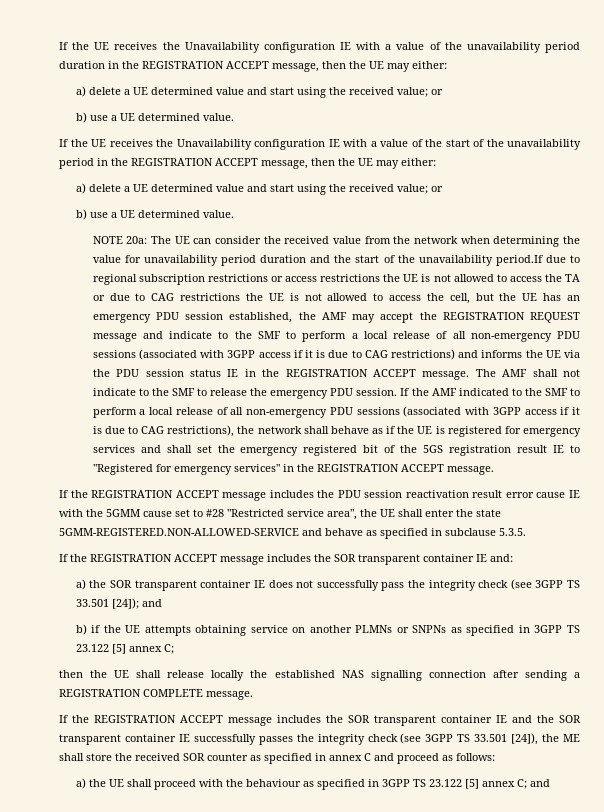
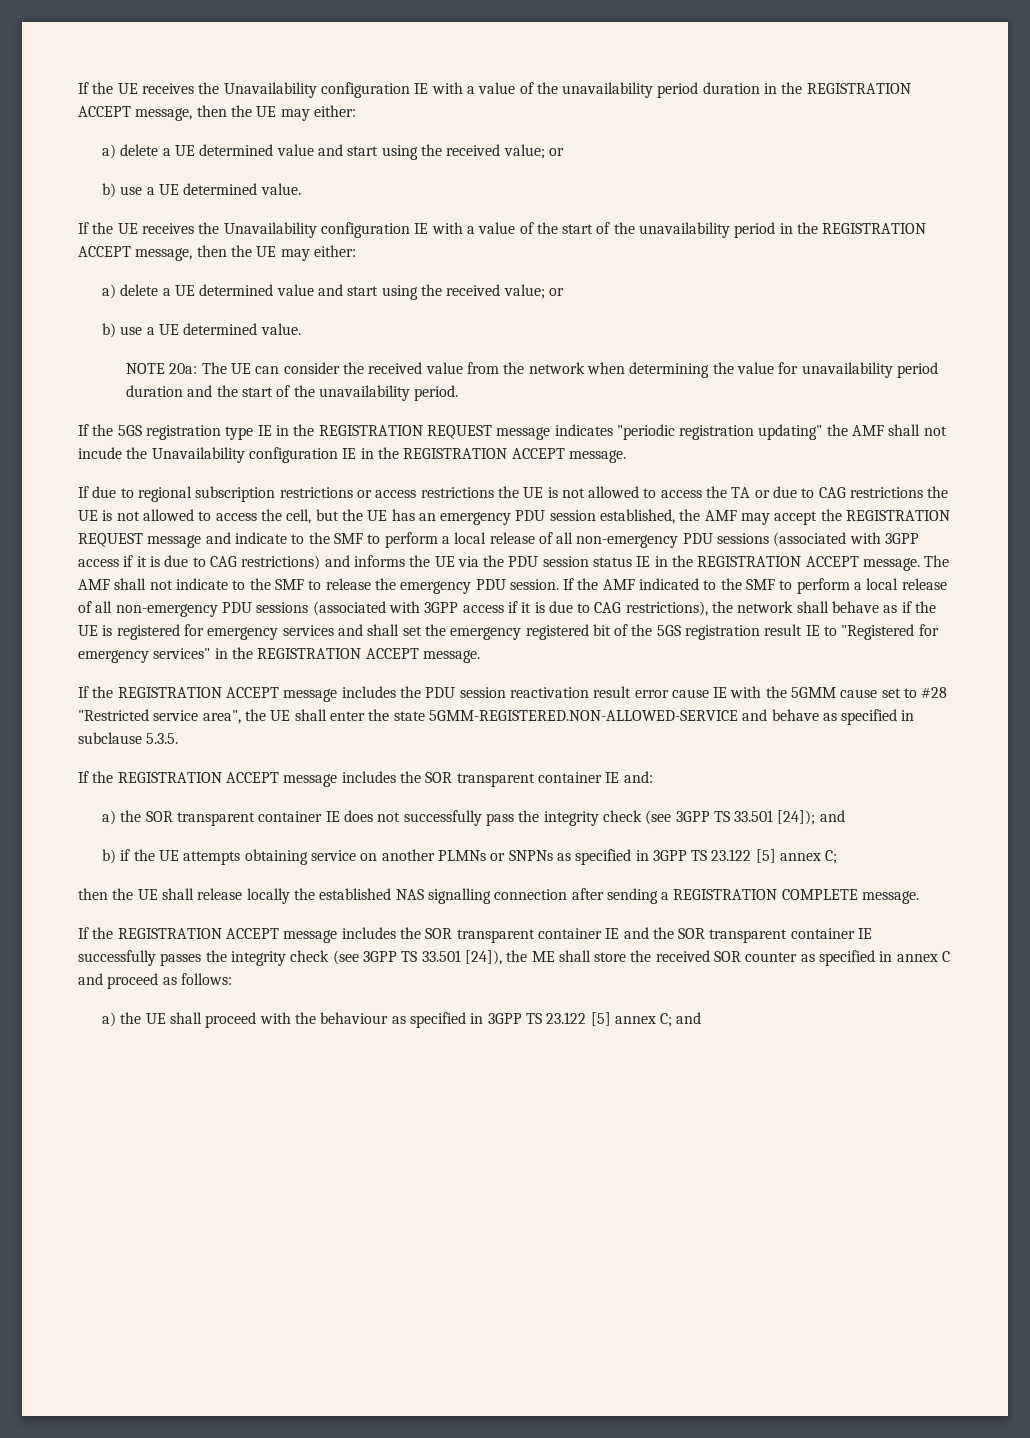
- The UE can consider the received value from the network when determining the value for unavailability period duration and the start of the unavailability period.If due to regional subscription restrictions or access restrictions the UE is not allowed to access the TA or due to CAG restrictions the UE is not allowed to access the cell, but the UE has an emergency PDU session established, the AMF may accept the REGISTRATION REQUEST message and indicate to the SMF to perform a local release of all non-emergency PDU sessions (associated with 3GPP access if it is due to CAG restrictions) and informs the UE via the PDU session status IE in the REGISTRATION ACCEPT message.
+ The UE can consider the received value from the network when determining the value for unavailability period duration and the start of the unavailability period.
+ If the 5GS registration type IE in the REGISTRATION REQUEST message indicates "periodic registration updating" the AMF shall not incude the Unavailability configuration IE in the REGISTRATION ACCEPT message.
+ If due to regional subscription restrictions or access restrictions the UE is not allowed to access the TA or due to CAG restrictions the UE is not allowed to access the cell, but the UE has an emergency PDU session established, the AMF may accept the REGISTRATION REQUEST message and indicate to the SMF to perform a local release of all non-emergency PDU sessions (associated with 3GPP access if it is due to CAG restrictions) and informs the UE via the PDU session status IE in the REGISTRATION ACCEPT message.

